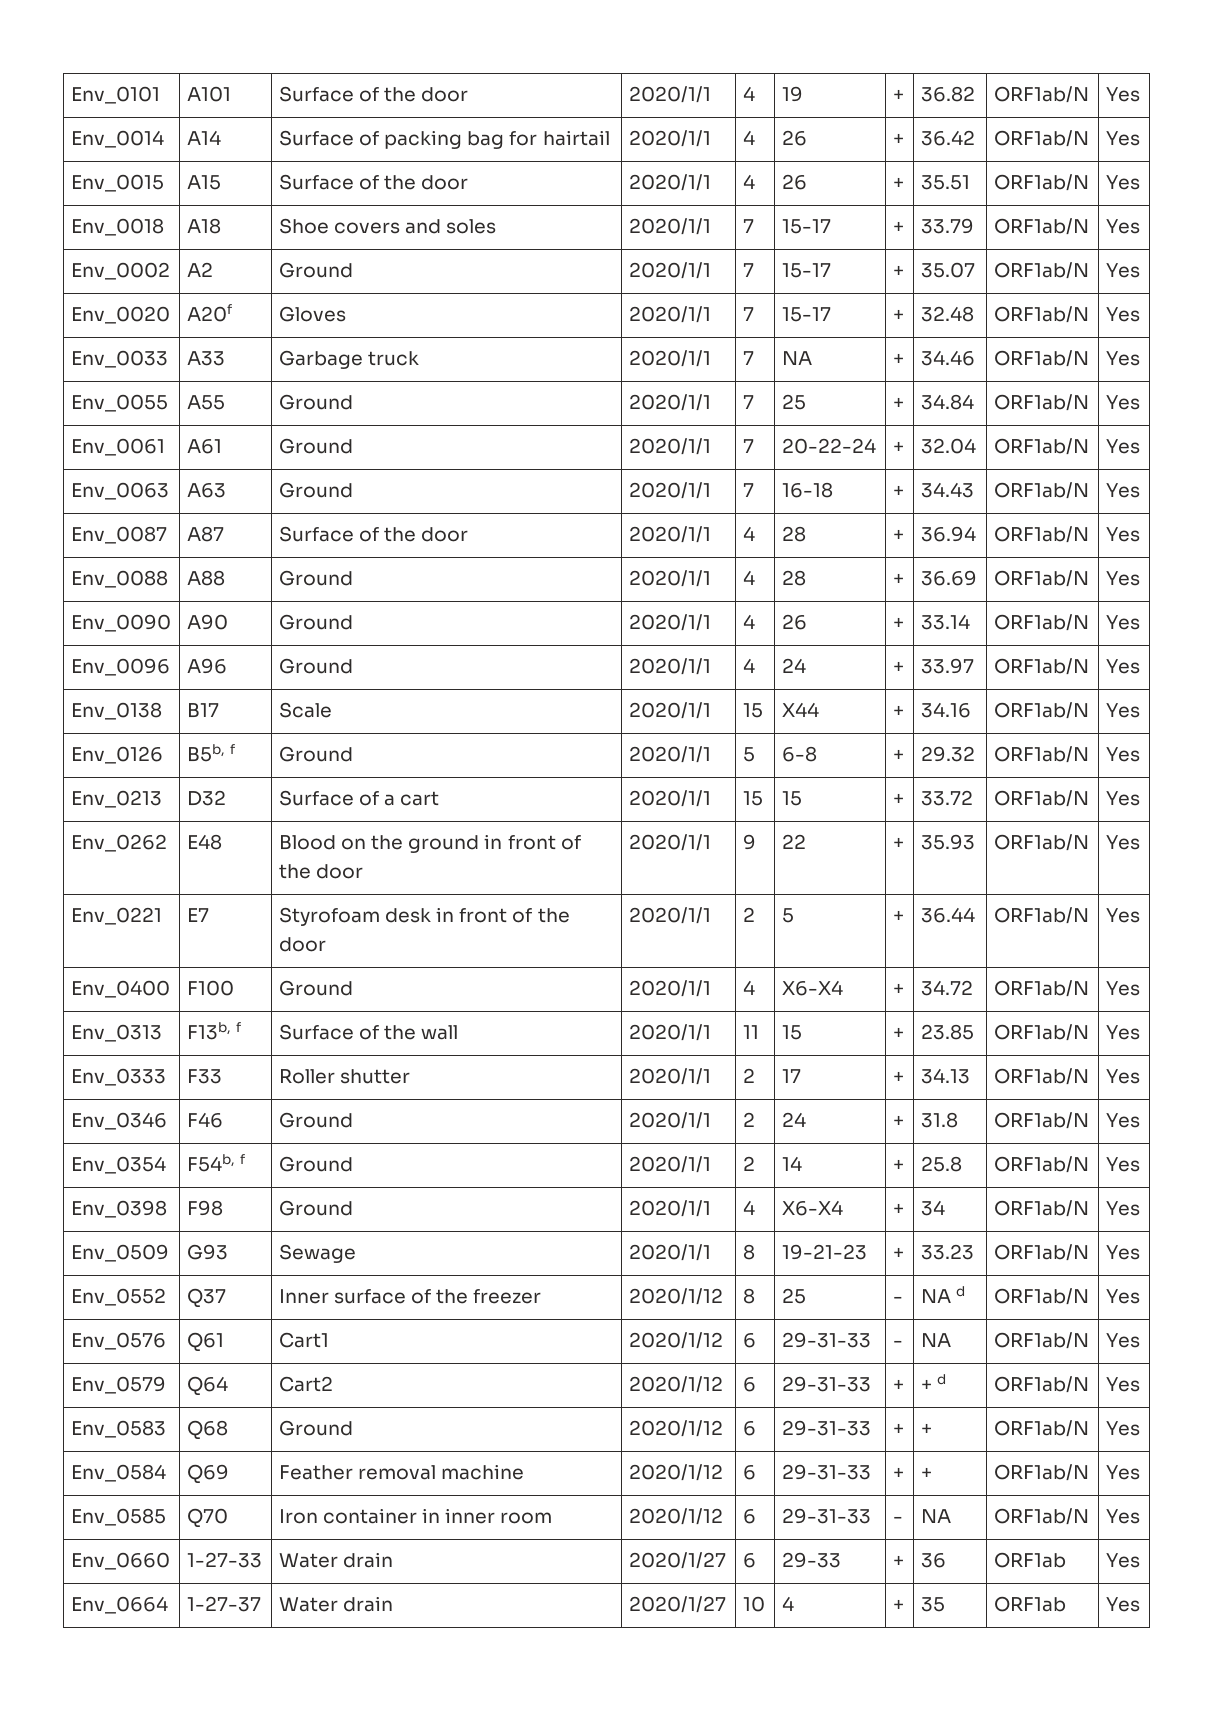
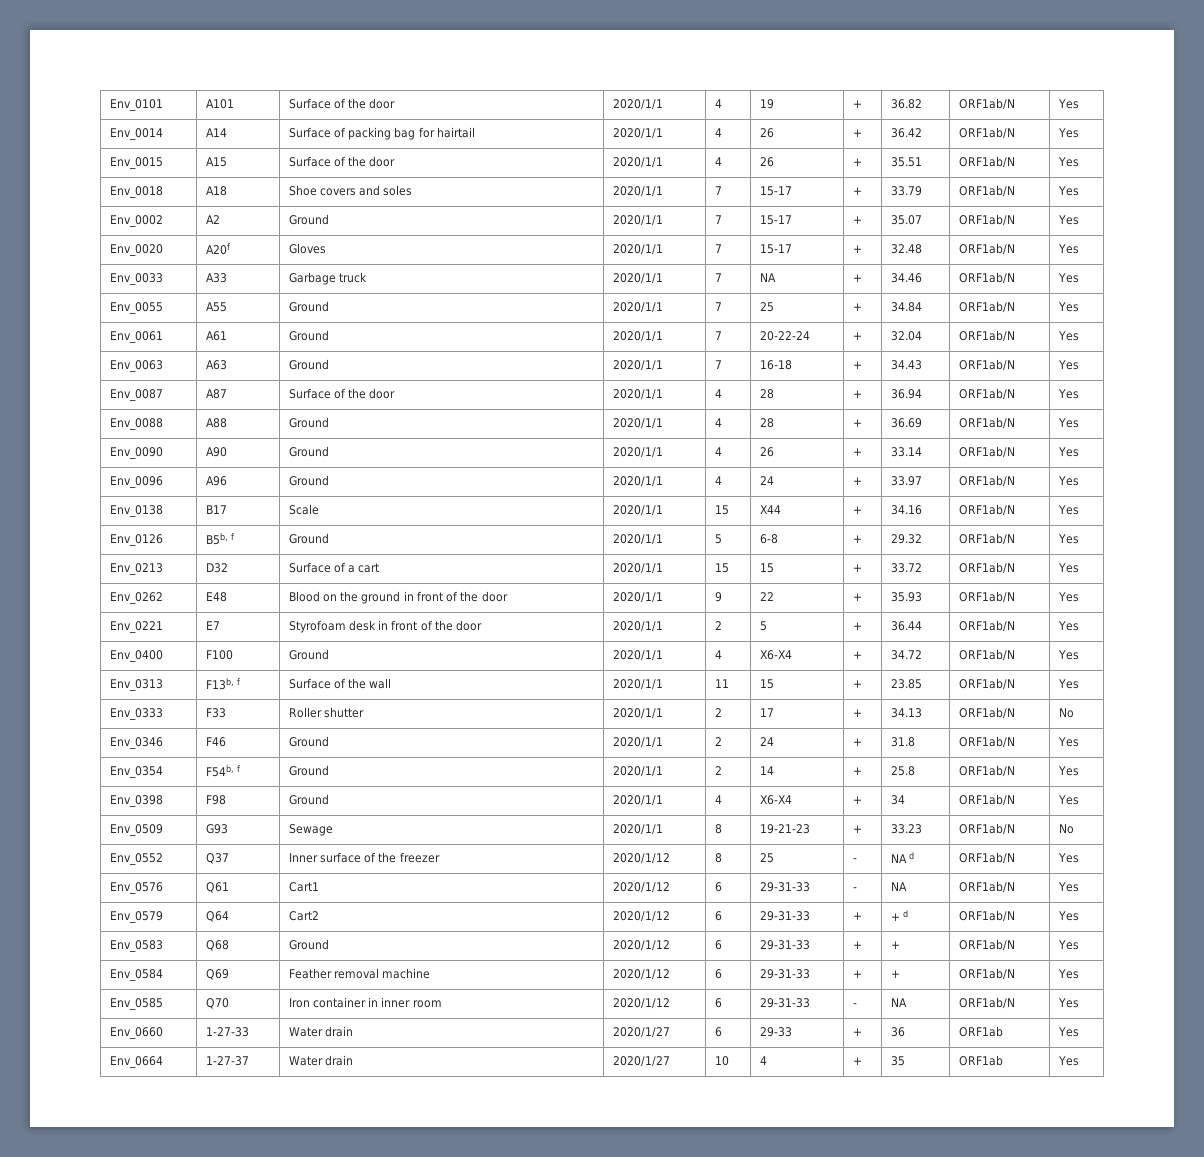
- Env_0333 | F33 | Roller shutter | 2020/1/1 | 2 | 17 | + | 34.13 | ORF1ab/N | Yes
+ Env_0333 | F33 | Roller shutter | 2020/1/1 | 2 | 17 | + | 34.13 | ORF1ab/N | No
- Env_0509 | G93 | Sewage | 2020/1/1 | 8 | 19-21-23 | + | 33.23 | ORF1ab/N | Yes
+ Env_0509 | G93 | Sewage | 2020/1/1 | 8 | 19-21-23 | + | 33.23 | ORF1ab/N | No

